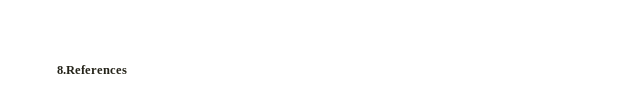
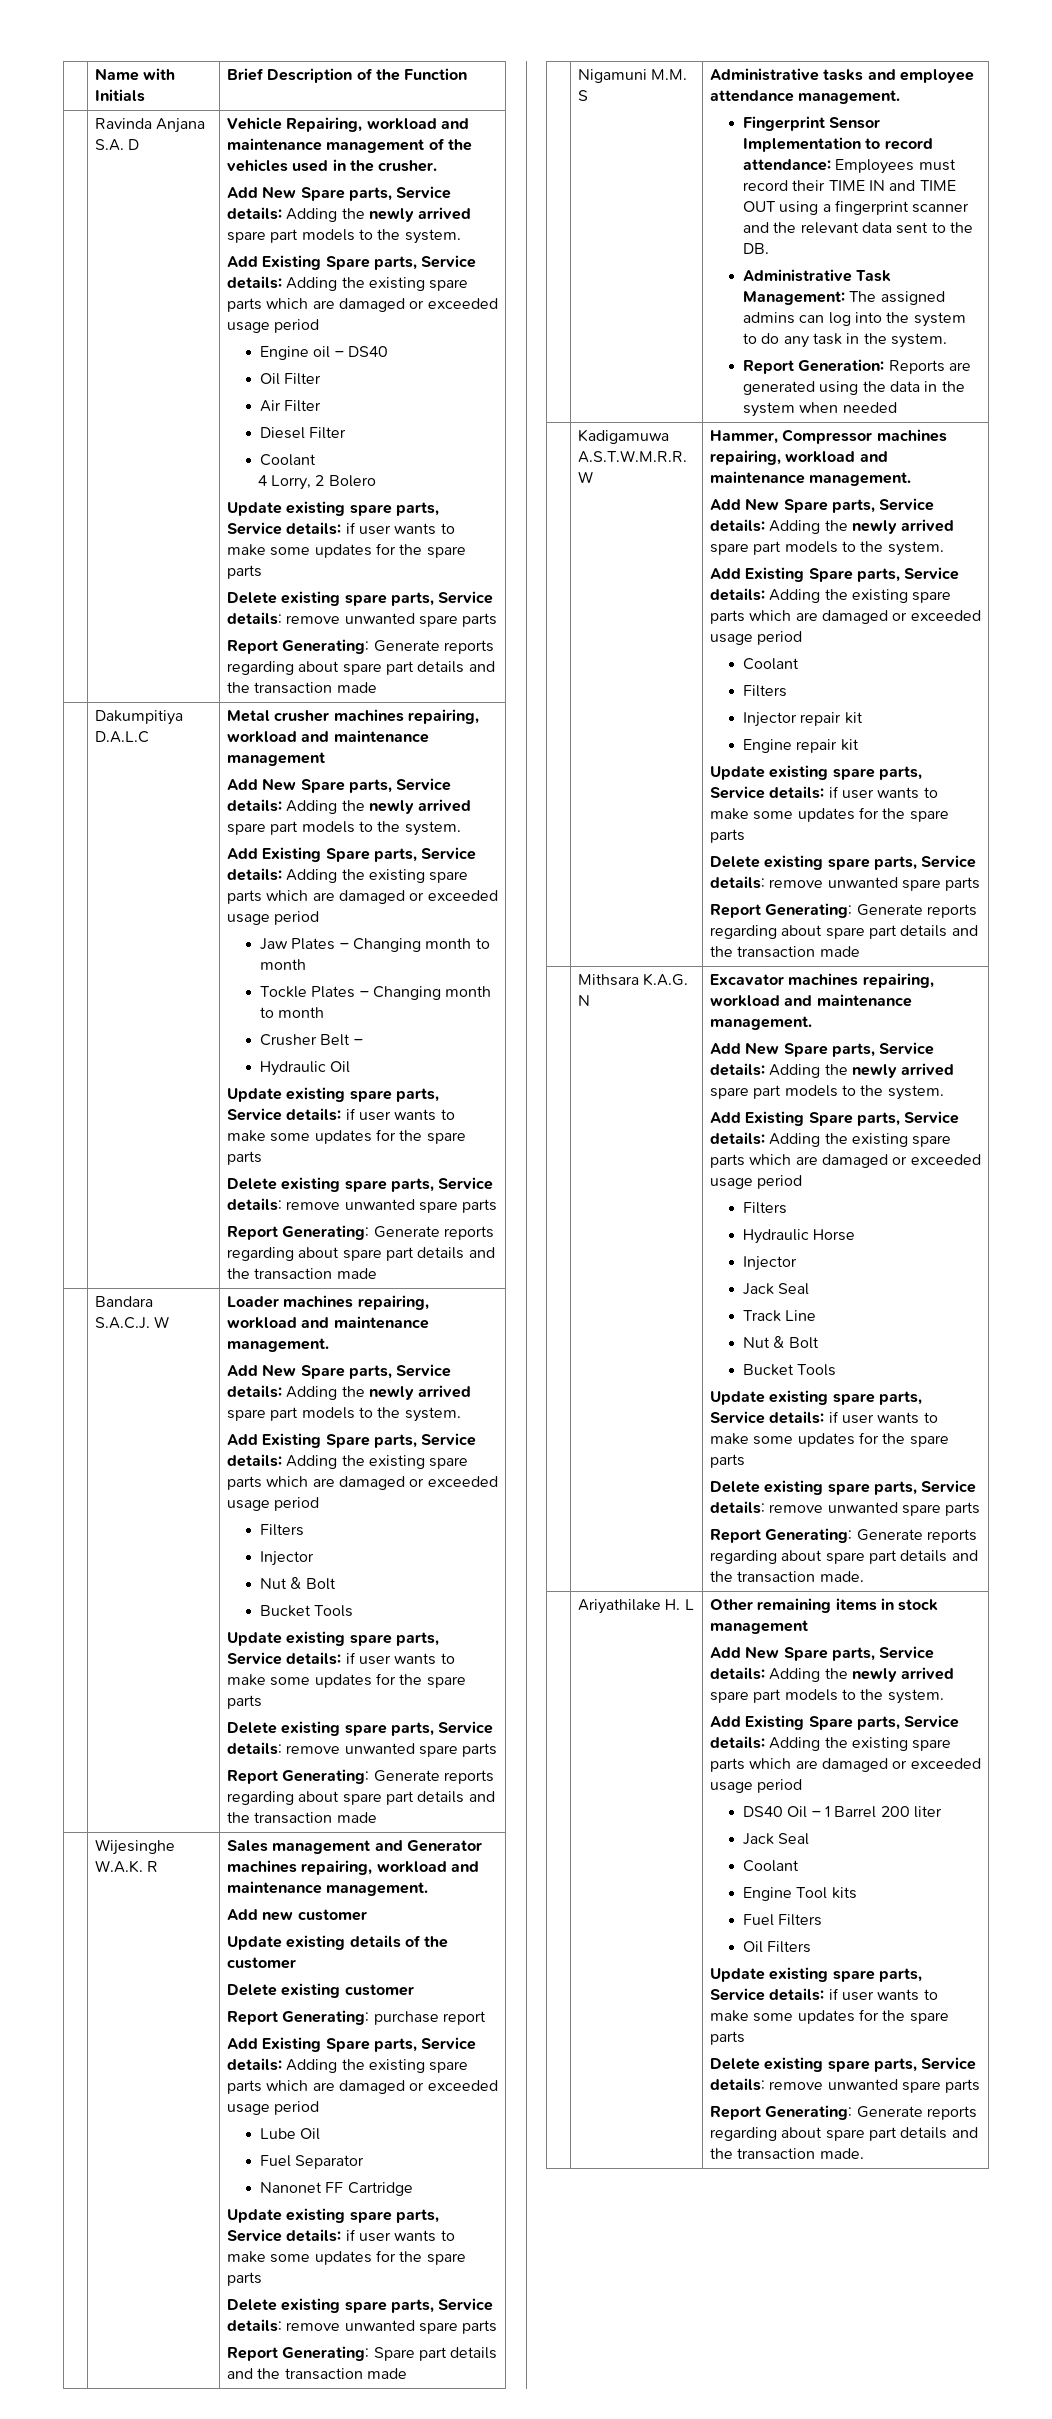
- 8.References
+ | Name with Initials | Brief Description of the Function
+ | Ravinda Anjana S.A. D | Vehicle Repairing, workload and maintenance management of the vehicles used in the crusher.
+ Add New Spare parts, Service details: Adding the newly arrived spare part models to the system.
+ Add Existing Spare parts, Service details: Adding the existing spare parts which are damaged or exceeded usage period
+ Engine oil – DS40
+ Oil Filter
+ Air Filter
+ Diesel Filter
+ Coolant
+ 4 Lorry, 2 Bolero
+ Update existing spare parts, Service details: if user wants to make some updates for the spare parts
+ Delete existing spare parts, Service details: remove unwanted spare parts
+ Report Generating: Generate reports regarding about spare part details and the transaction made
+ | Dakumpitiya D.A.L.C | Metal crusher machines repairing, workload and maintenance management
+ Add New Spare parts, Service details: Adding the newly arrived spare part models to the system.
+ Add Existing Spare parts, Service details: Adding the existing spare parts which are damaged or exceeded usage period
+ Jaw Plates – Changing month to month
+ Tockle Plates – Changing month to month
+ Crusher Belt –
+ Hydraulic Oil
+ Update existing spare parts, Service details: if user wants to make some updates for the spare parts
+ Delete existing spare parts, Service details: remove unwanted spare parts
+ Report Generating: Generate reports regarding about spare part details and the transaction made
+ | Bandara S.A.C.J. W | Loader machines repairing, workload and maintenance management.
+ Add New Spare parts, Service details: Adding the newly arrived spare part models to the system.
+ Add Existing Spare parts, Service details: Adding the existing spare parts which are damaged or exceeded usage period
+ Filters
+ Injector
+ Nut & Bolt
+ Bucket Tools
+ Update existing spare parts, Service details: if user wants to make some updates for the spare parts
+ Delete existing spare parts, Service details: remove unwanted spare parts
+ Report Generating: Generate reports regarding about spare part details and the transaction made
+ | Wijesinghe W.A.K. R | Sales management and Generator machines repairing, workload and maintenance management.
+ Add new customer
+ Update existing details of the customer
+ Delete existing customer
+ Report Generating: purchase report
+ Add Existing Spare parts, Service details: Adding the existing spare parts which are damaged or exceeded usage period
+ Lube Oil
+ Fuel Separator
+ Nanonet FF Cartridge
+ Update existing spare parts, Service details: if user wants to make some updates for the spare parts
+ Delete existing spare parts, Service details: remove unwanted spare parts
+ Report Generating: Spare part details and the transaction made
+ | Nigamuni M.M. S | Administrative tasks and employee attendance management.
+ Fingerprint Sensor Implementation to record attendance: Employees must record their TIME IN and TIME OUT using a fingerprint scanner and the relevant data sent to the DB.
+ Administrative Task Management: The assigned admins can log into the system to do any task in the system.
+ Report Generation: Reports are generated using the data in the system when needed
+ | Kadigamuwa A.S.T.W.M.R.R. W | Hammer, Compressor machines repairing, workload and maintenance management.
+ Add New Spare parts, Service details: Adding the newly arrived spare part models to the system.
+ Add Existing Spare parts, Service details: Adding the existing spare parts which are damaged or exceeded usage period
+ Coolant
+ Filters
+ Injector repair kit
+ Engine repair kit
+ Update existing spare parts, Service details: if user wants to make some updates for the spare parts
+ Delete existing spare parts, Service details: remove unwanted spare parts
+ Report Generating: Generate reports regarding about spare part details and the transaction made
+ | Mithsara K.A.G. N | Excavator machines repairing, workload and maintenance management.
+ Add New Spare parts, Service details: Adding the newly arrived spare part models to the system.
+ Add Existing Spare parts, Service details: Adding the existing spare parts which are damaged or exceeded usage period
+ Filters
+ Hydraulic Horse
+ Injector
+ Jack Seal
+ Track Line
+ Nut & Bolt
+ Bucket Tools
+ Update existing spare parts, Service details: if user wants to make some updates for the spare parts
+ Delete existing spare parts, Service details: remove unwanted spare parts
+ Report Generating: Generate reports regarding about spare part details and the transaction made.
+ | Ariyathilake H. L | Other remaining items in stock management
+ Add New Spare parts, Service details: Adding the newly arrived spare part models to the system.
+ Add Existing Spare parts, Service details: Adding the existing spare parts which are damaged or exceeded usage period
+ DS40 Oil – 1 Barrel 200 liter
+ Jack Seal
+ Coolant
+ Engine Tool kits
+ Fuel Filters
+ Oil Filters
+ Update existing spare parts, Service details: if user wants to make some updates for the spare parts
+ Delete existing spare parts, Service details: remove unwanted spare parts
+ Report Generating: Generate reports regarding about spare part details and the transaction made.

